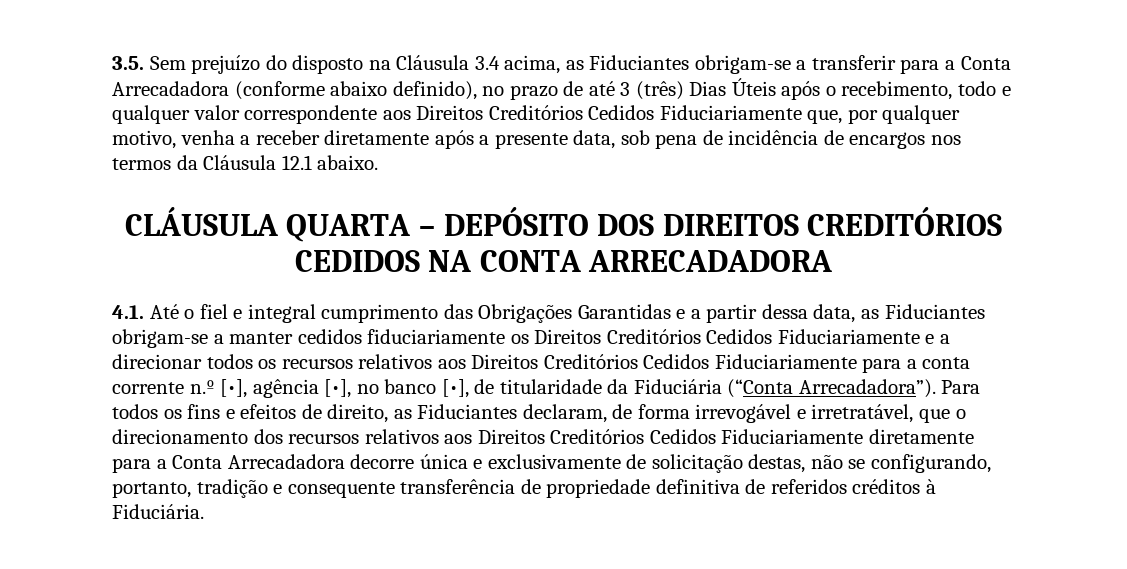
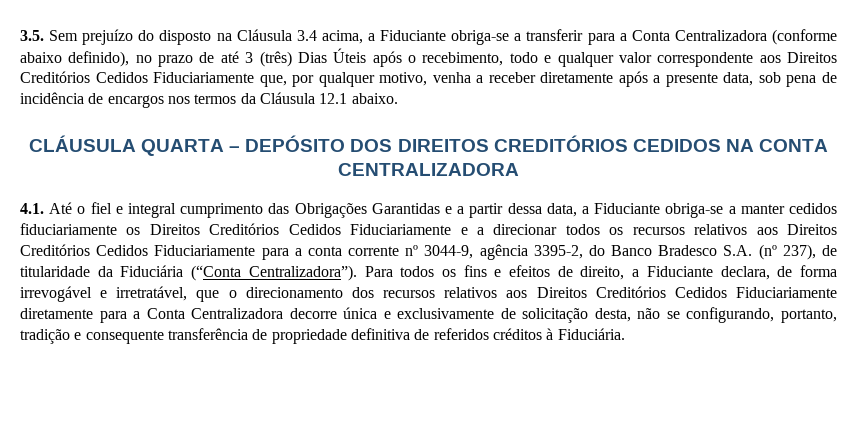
- 3.5. Sem prejuízo do disposto na Cláusula 3.4 acima, as Fiduciantes obrigam-se a transferir para a Conta Arrecadadora (conforme abaixo definido), no prazo de até 3 (três) Dias Úteis após o recebimento, todo e qualquer valor correspondente aos Direitos Creditórios Cedidos Fiduciariamente que, por qualquer motivo, venha a receber diretamente após a presente data, sob pena de incidência de encargos nos termos da Cláusula 12.1 abaixo.
+ 3.5. Sem prejuízo do disposto na Cláusula 3.4 acima, a Fiduciante obriga-se a transferir para a Conta Centralizadora (conforme abaixo definido), no prazo de até 3 (três) Dias Úteis após o recebimento, todo e qualquer valor correspondente aos Direitos Creditórios Cedidos Fiduciariamente que, por qualquer motivo, venha a receber diretamente após a presente data, sob pena de incidência de encargos nos termos da Cláusula 12.1 abaixo.
- CLÁUSULA QUARTA – DEPÓSITO DOS DIREITOS CREDITÓRIOS CEDIDOS NA CONTA ARRECADADORA
+ CLÁUSULA QUARTA – DEPÓSITO DOS DIREITOS CREDITÓRIOS CEDIDOS NA CONTA CENTRALIZADORA
- 4.1. Até o fiel e integral cumprimento das Obrigações Garantidas e a partir dessa data, as Fiduciantes obrigam-se a manter cedidos fiduciariamente os Direitos Creditórios Cedidos Fiduciariamente e a direcionar todos os recursos relativos aos Direitos Creditórios Cedidos Fiduciariamente para a conta corrente n.º [•], agência [•], no banco [•], de titularidade da Fiduciária (“Conta Arrecadadora”).
+ 4.1. Até o fiel e integral cumprimento das Obrigações Garantidas e a partir dessa data, a Fiduciante obriga-se a manter cedidos fiduciariamente os Direitos Creditórios Cedidos Fiduciariamente e a direcionar todos os recursos relativos aos Direitos Creditórios Cedidos Fiduciariamente para a conta corrente nº 3044-9, agência 3395-2, do Banco Bradesco S.A. (nº 237), de titularidade da Fiduciária (“Conta Centralizadora”).
- Para todos os fins e efeitos de direito, as Fiduciantes declaram, de forma irrevogável e irretratável, que o direcionamento dos recursos relativos aos Direitos Creditórios Cedidos Fiduciariamente diretamente para a Conta Arrecadadora decorre única e exclusivamente de solicitação destas, não se configurando, portanto, tradição e consequente transferência de propriedade definitiva de referidos créditos à Fiduciária.
+ Para todos os fins e efeitos de direito, a Fiduciante declara, de forma irrevogável e irretratável, que o direcionamento dos recursos relativos aos Direitos Creditórios Cedidos Fiduciariamente diretamente para a Conta Centralizadora decorre única e exclusivamente de solicitação desta, não se configurando, portanto, tradição e consequente transferência de propriedade definitiva de referidos créditos à Fiduciária.

